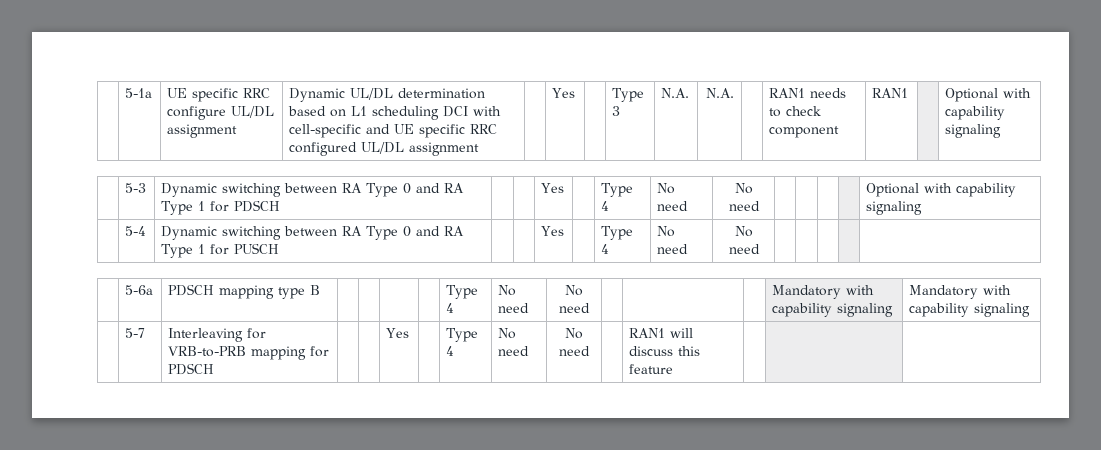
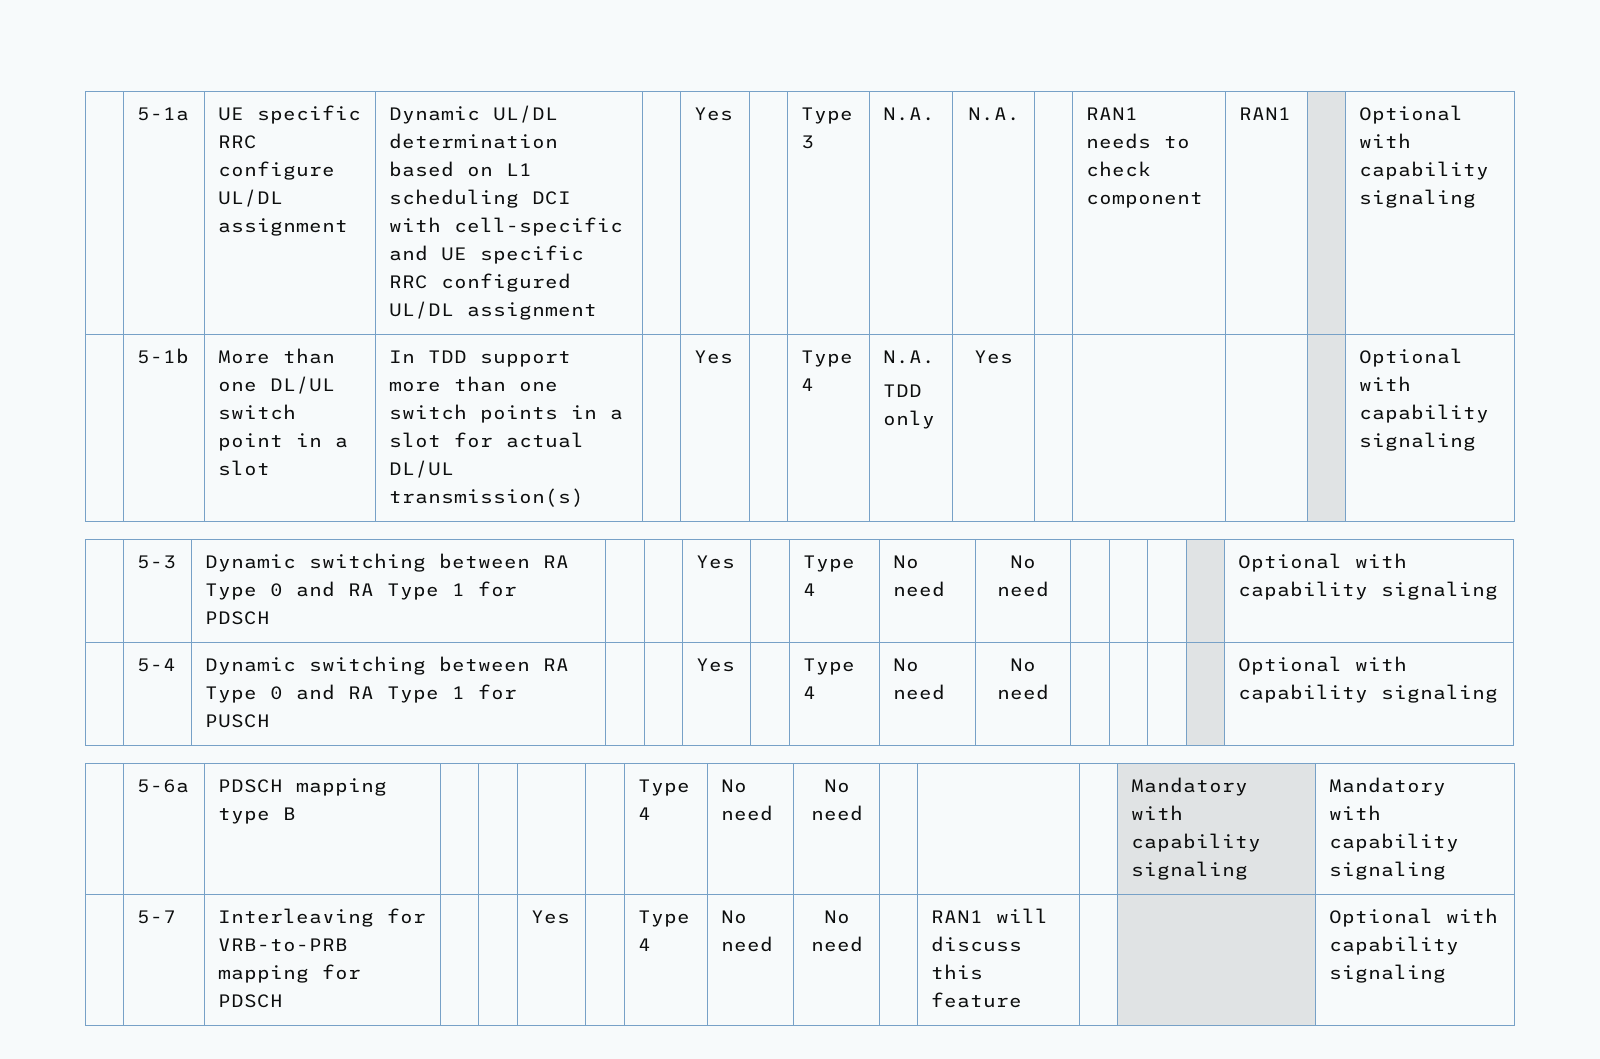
+ | 5-1b | More than one DL/UL switch point in a slot | In TDD support more than one switch points in a slot for actual DL/UL transmission(s) | | Yes | | Type 4 | N.A.
+ TDD only | Yes | | | | | Optional with capability signaling
- | 5-4 | Dynamic switching between RA Type 0 and RA Type 1 for PUSCH | | | Yes | | Type 4 | No need | No need | | | | |
+ | 5-4 | Dynamic switching between RA Type 0 and RA Type 1 for PUSCH | | | Yes | | Type 4 | No need | No need | | | | | Optional with capability signaling
- | 5-7 | Interleaving for VRB-to-PRB mapping for PDSCH | | | Yes | | Type 4 | No need | No need | | RAN1 will discuss this feature | | |
+ | 5-7 | Interleaving for VRB-to-PRB mapping for PDSCH | | | Yes | | Type 4 | No need | No need | | RAN1 will discuss this feature | | | Optional with capability signaling

